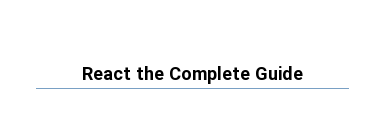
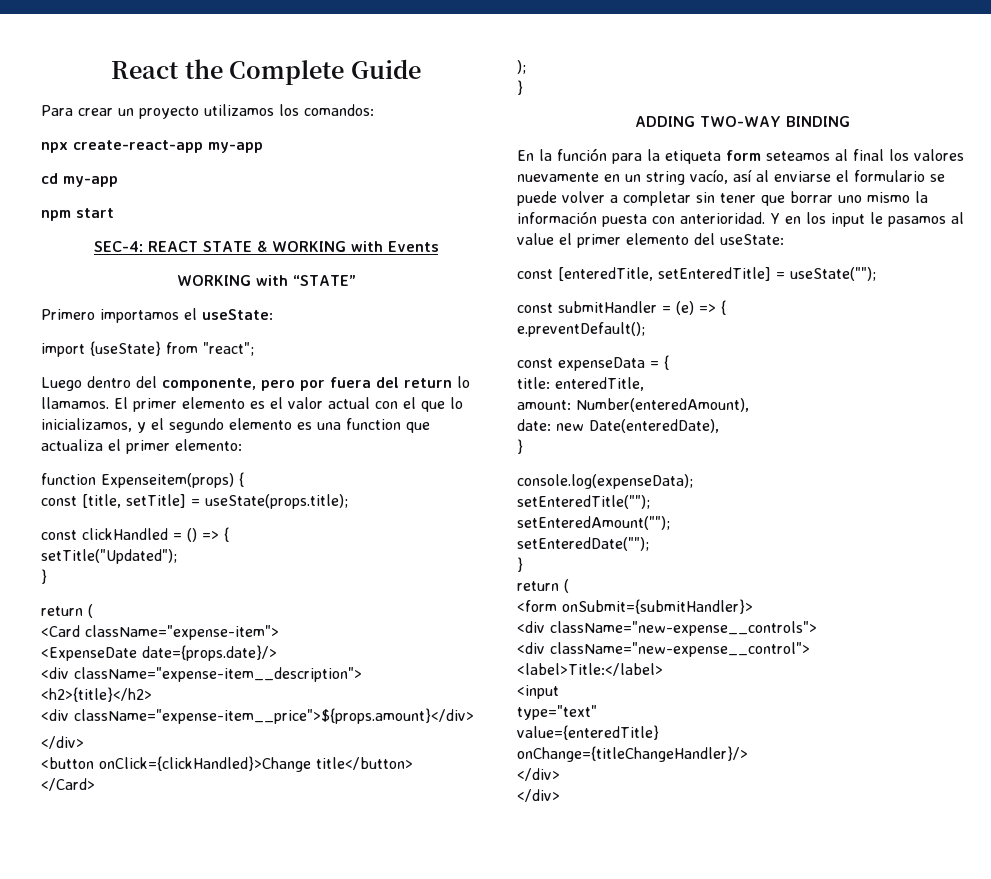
+ Para crear un proyecto utilizamos los comandos:
+ npx create-react-app my-app
+ cd my-app
+ npm start
+ SEC-4: REACT STATE & WORKING with Events
+ WORKING with “STATE”
+ Primero importamos el useState:
+ import {useState} from "react";
+ Luego dentro del componente, pero por fuera del return lo llamamos. El primer elemento es el valor actual con el que lo inicializamos, y el segundo elemento es una function que actualiza el primer elemento:
+ function Expenseitem(props) {
+ const [title, setTitle] = useState(props.title);
+ const clickHandled = () => {
+ setTitle("Updated");
+ }
+ return (
+ <Card className="expense-item">
+ <ExpenseDate date={props.date}/>
+ <div className="expense-item__description">
+ <h2>{title}</h2>
+ <div className="expense-item__price">${props.amount}</div>
+ </div>
+ <button onClick={clickHandled}>Change title</button>
+ </Card>
+ );
+ }
+ ADDING TWO-WAY BINDING
+ En la función para la etiqueta form seteamos al final los valores nuevamente en un string vacío, así al enviarse el formulario se puede volver a completar sin tener que borrar uno mismo la información puesta con anterioridad. Y en los input le pasamos al value el primer elemento del useState:
+ const [enteredTitle, setEnteredTitle] = useState("");
+ const submitHandler = (e) => {
+ e.preventDefault();
+ const expenseData = {
+ title: enteredTitle,
+ amount: Number(enteredAmount),
+ date: new Date(enteredDate),
+ }
+ console.log(expenseData);
+ setEnteredTitle("");
+ setEnteredAmount("");
+ setEnteredDate("");
+ }
+ return (
+ <form onSubmit={submitHandler}>
+ <div className="new-expense__controls">
+ <div className="new-expense__control">
+ <label>Title:</label>
+ <input
+ type="text"
+ value={enteredTitle}
+ onChange={titleChangeHandler}/>
+ </div>
+ </div>

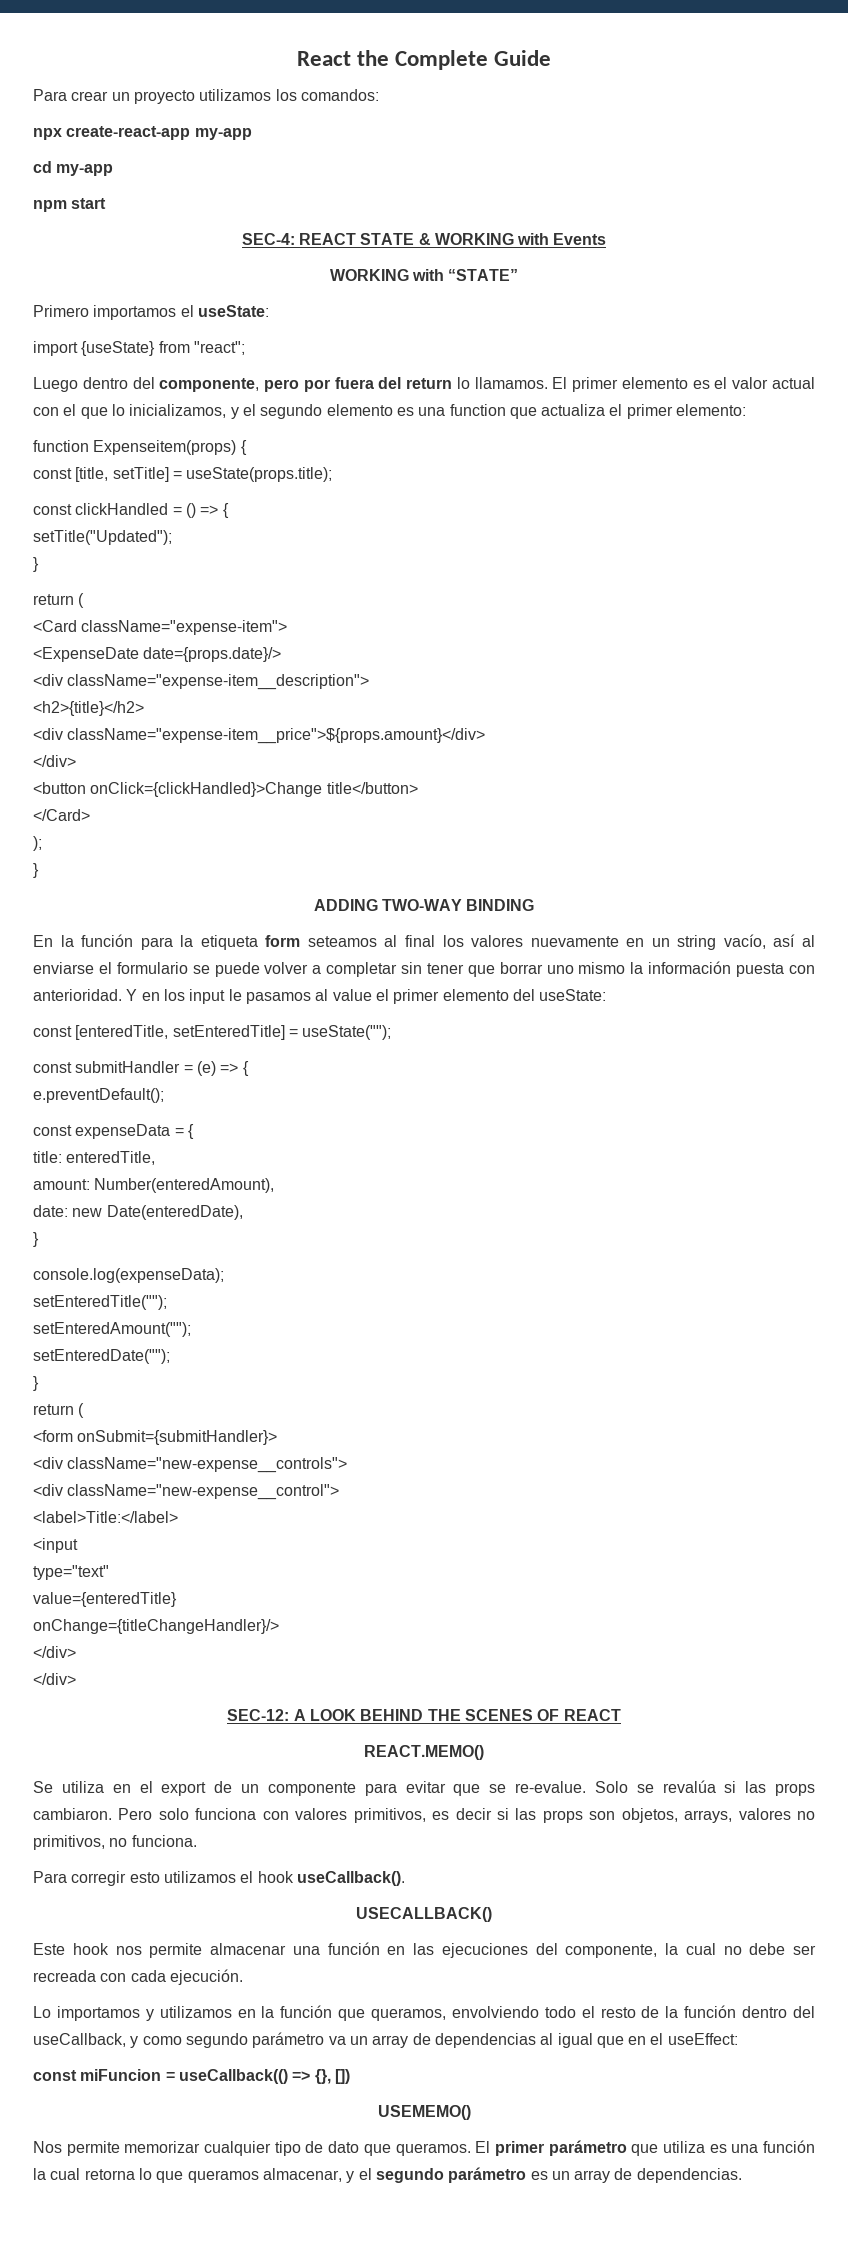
+ SEC-12: A LOOK BEHIND THE SCENES OF REACT
+ REACT.MEMO()
+ Se utiliza en el export de un componente para evitar que se re-evalue. Solo se revalúa si las props cambiaron. Pero solo funciona con valores primitivos, es decir si las props son objetos, arrays, valores no primitivos, no funciona.
+ Para corregir esto utilizamos el hook useCallback().
+ USECALLBACK()
+ Este hook nos permite almacenar una función en las ejecuciones del componente, la cual no debe ser recreada con cada ejecución.
+ Lo importamos y utilizamos en la función que queramos, envolviendo todo el resto de la función dentro del useCallback, y como segundo parámetro va un array de dependencias al igual que en el useEffect:
+ const miFuncion = useCallback(() => {}, [])
+ USEMEMO()
+ Nos permite memorizar cualquier tipo de dato que queramos. El primer parámetro que utiliza es una función la cual retorna lo que queramos almacenar, y el segundo parámetro es un array de dependencias.

